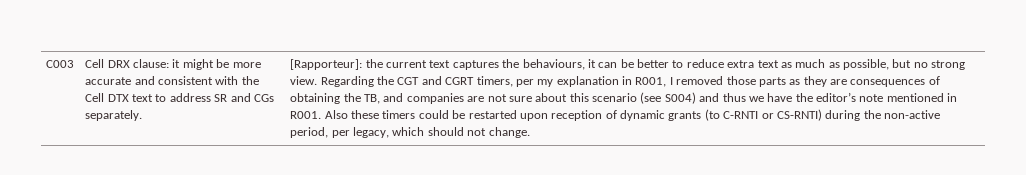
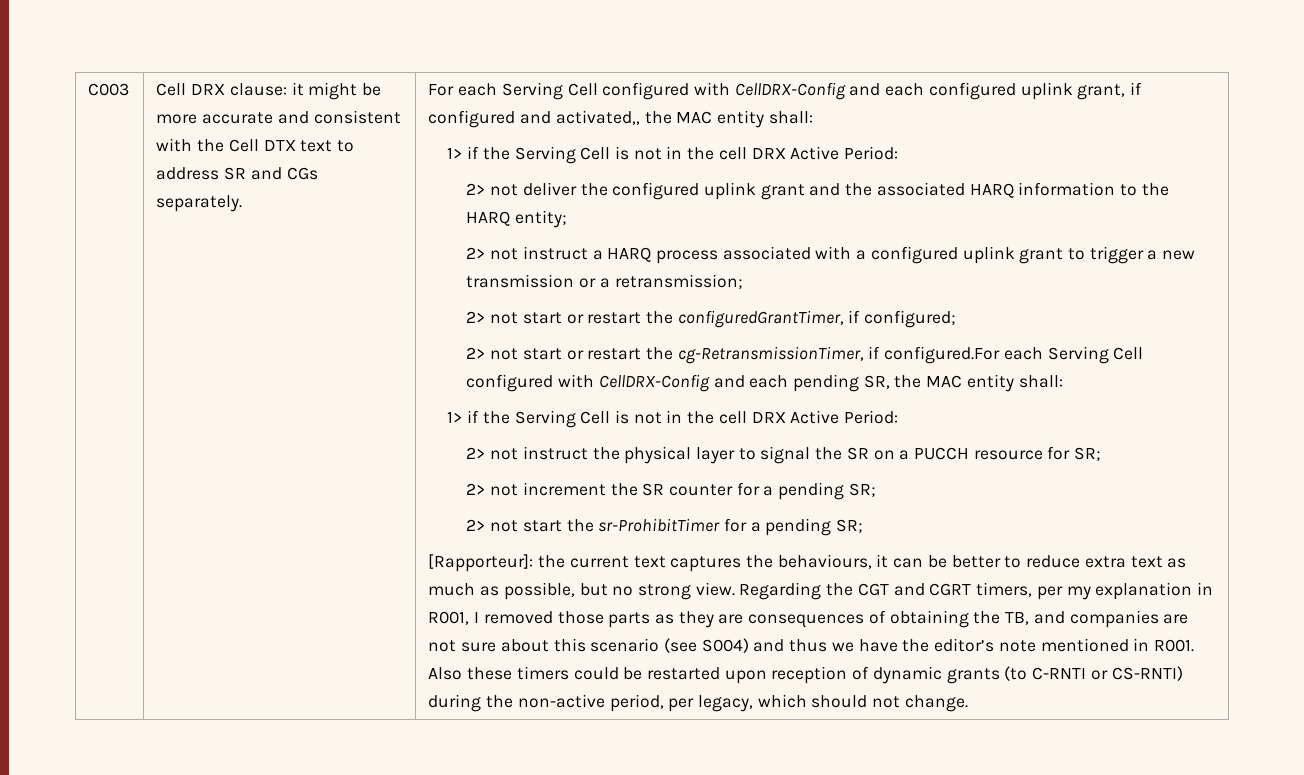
+ For each Serving Cell configured with CellDRX-Config and each configured uplink grant, if configured and activated,, the MAC entity shall:
+ 1> if the Serving Cell is not in the cell DRX Active Period:
+ 2> not deliver the configured uplink grant and the associated HARQ information to the HARQ entity;
+ 2> not instruct a HARQ process associated with a configured uplink grant to trigger a new transmission or a retransmission;
+ 2> not start or restart the configuredGrantTimer, if configured;
+ 2> not start or restart the cg-RetransmissionTimer, if configured.For each Serving Cell configured with CellDRX-Config and each pending SR, the MAC entity shall:
+ 1> if the Serving Cell is not in the cell DRX Active Period:
+ 2> not instruct the physical layer to signal the SR on a PUCCH resource for SR;
+ 2> not increment the SR counter for a pending SR;
+ 2> not start the sr-ProhibitTimer for a pending SR;

